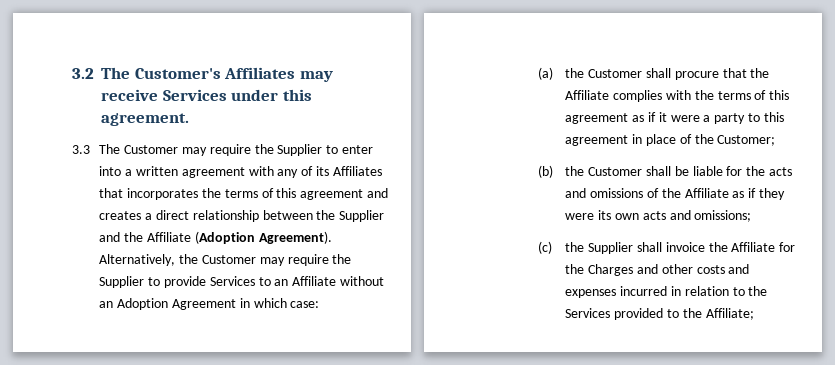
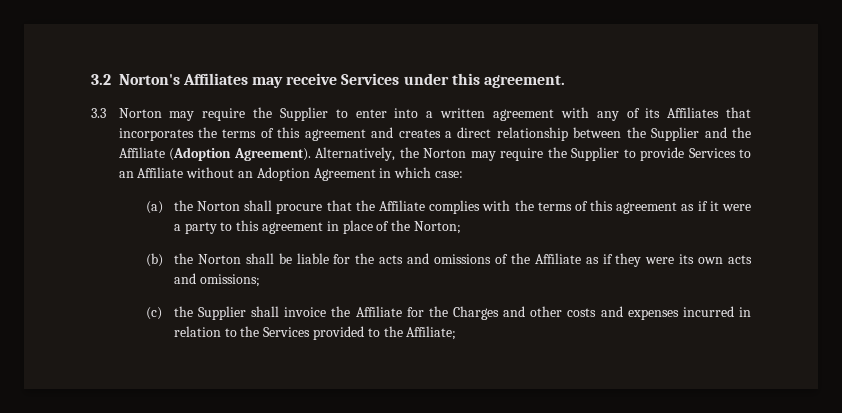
- 3.2 The Customer's Affiliates may receive Services under this agreement.
+ 3.2 Norton's Affiliates may receive Services under this agreement.
- 3.3 The Customer may require the Supplier to enter into a written agreement with any of its Affiliates that incorporates the terms of this agreement and creates a direct relationship between the Supplier and the Affiliate (Adoption Agreement).
+ 3.3 Norton may require the Supplier to enter into a written agreement with any of its Affiliates that incorporates the terms of this agreement and creates a direct relationship between the Supplier and the Affiliate (Adoption Agreement).
- Alternatively, the Customer may require the Supplier to provide Services to an Affiliate without an Adoption Agreement in which case:
+ Alternatively, the Norton may require the Supplier to provide Services to an Affiliate without an Adoption Agreement in which case:
- (a) the Customer shall procure that the Affiliate complies with the terms of this agreement as if it were a party to this agreement in place of the Customer;
+ (a) the Norton shall procure that the Affiliate complies with the terms of this agreement as if it were a party to this agreement in place of the Norton;
- (b) the Customer shall be liable for the acts and omissions of the Affiliate as if they were its own acts and omissions;
+ (b) the Norton shall be liable for the acts and omissions of the Affiliate as if they were its own acts and omissions;

